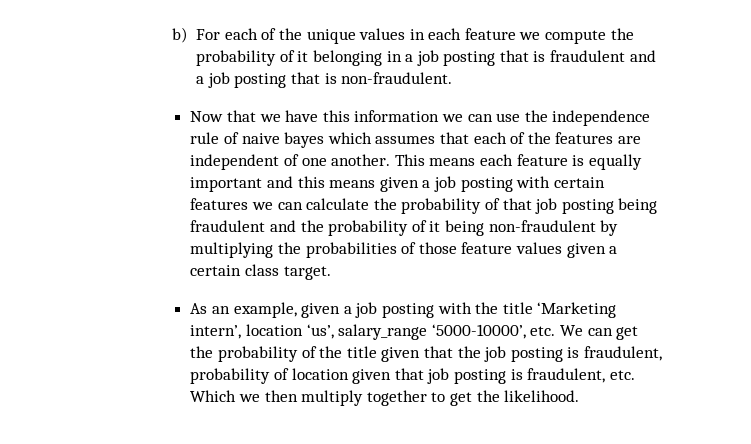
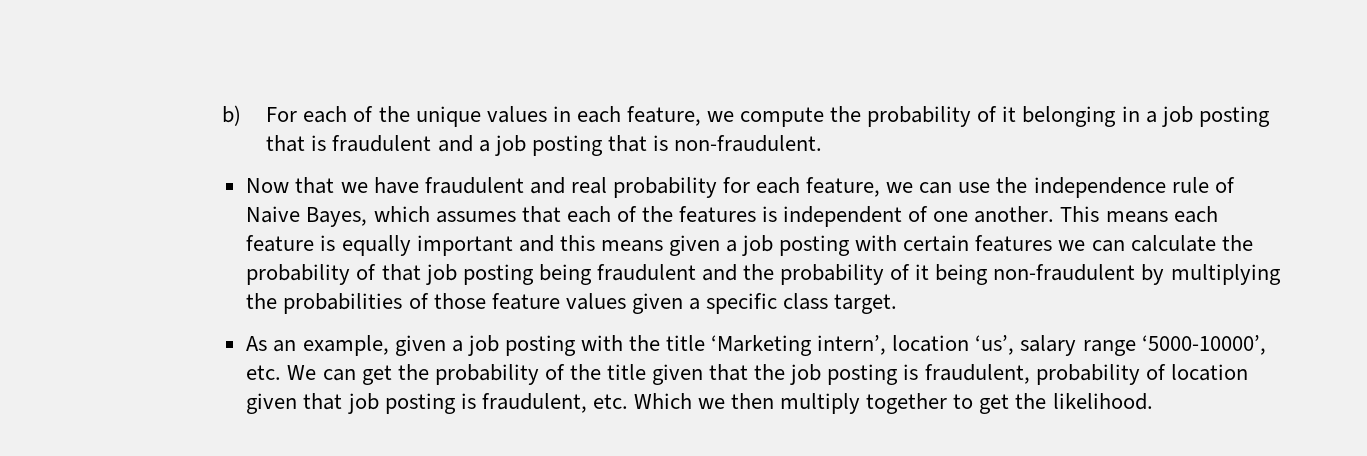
- b) For each of the unique values in each feature we compute the probability of it belonging in a job posting that is fraudulent and a job posting that is non-fraudulent.
+ b) For each of the unique values in each feature, we compute the probability of it belonging in a job posting that is fraudulent and a job posting that is non-fraudulent.
- Now that we have this information we can use the independence rule of naive bayes which assumes that each of the features are independent of one another.
+ Now that we have fraudulent and real probability for each feature, we can use the independence rule of Naive Bayes, which assumes that each of the features is independent of one another.
- This means each feature is equally important and this means given a job posting with certain features we can calculate the probability of that job posting being fraudulent and the probability of it being non-fraudulent by multiplying the probabilities of those feature values given a certain class target.
+ This means each feature is equally important and this means given a job posting with certain features we can calculate the probability of that job posting being fraudulent and the probability of it being non-fraudulent by multiplying the probabilities of those feature values given a specific class target.
- As an example, given a job posting with the title ‘Marketing intern’, location ‘us’, salary_range ‘5000-10000’, etc. We can get the probability of the title given that the job posting is fraudulent, probability of location given that job posting is fraudulent, etc. Which we then multiply together to get the likelihood.
+ As an example, given a job posting with the title ‘Marketing intern’, location ‘us’, salary range ‘5000-10000’, etc. We can get the probability of the title given that the job posting is fraudulent, probability of location given that job posting is fraudulent, etc. Which we then multiply together to get the likelihood.

